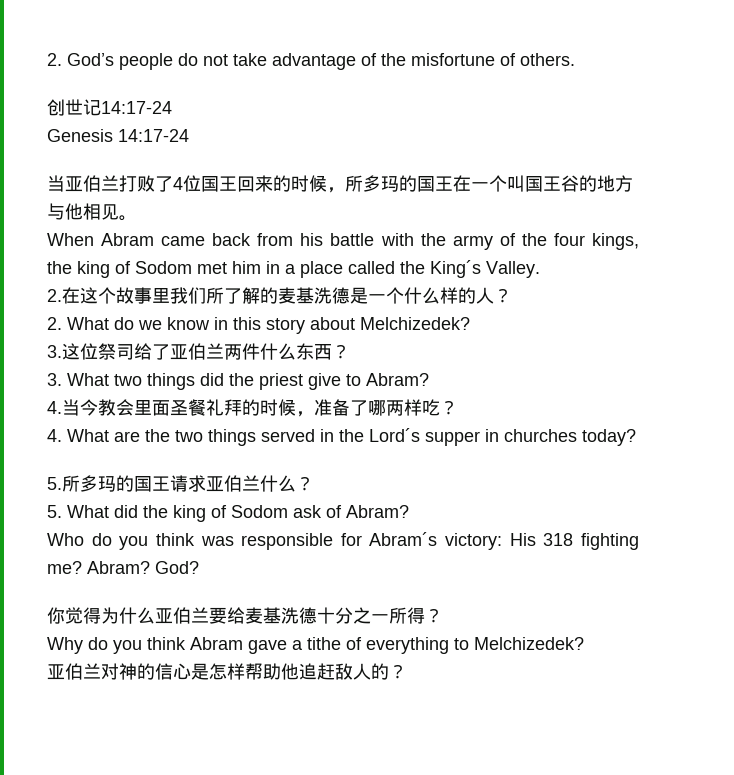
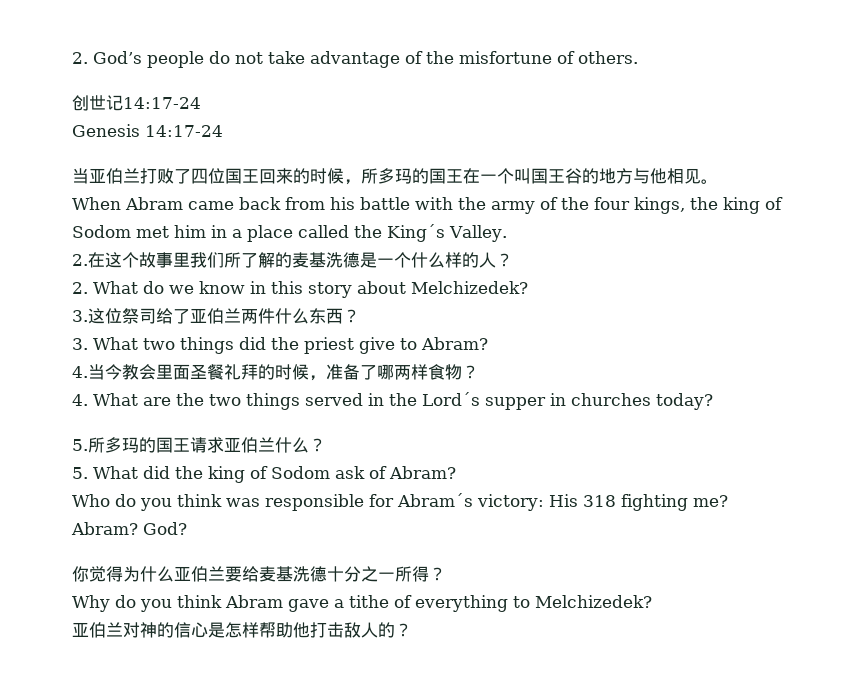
- 当亚伯兰打败了4位国王回来的时候，所多玛的国王在一个叫国王谷的地方与他相见。
+ 当亚伯兰打败了四位国王回来的时候，所多玛的国王在一个叫国王谷的地方与他相见。
- 4.当今教会里面圣餐礼拜的时候，准备了哪两样吃？
+ 4.当今教会里面圣餐礼拜的时候，准备了哪两样食物？
- 亚伯兰对神的信心是怎样帮助他追赶敌人的？
+ 亚伯兰对神的信心是怎样帮助他打击敌人的？

